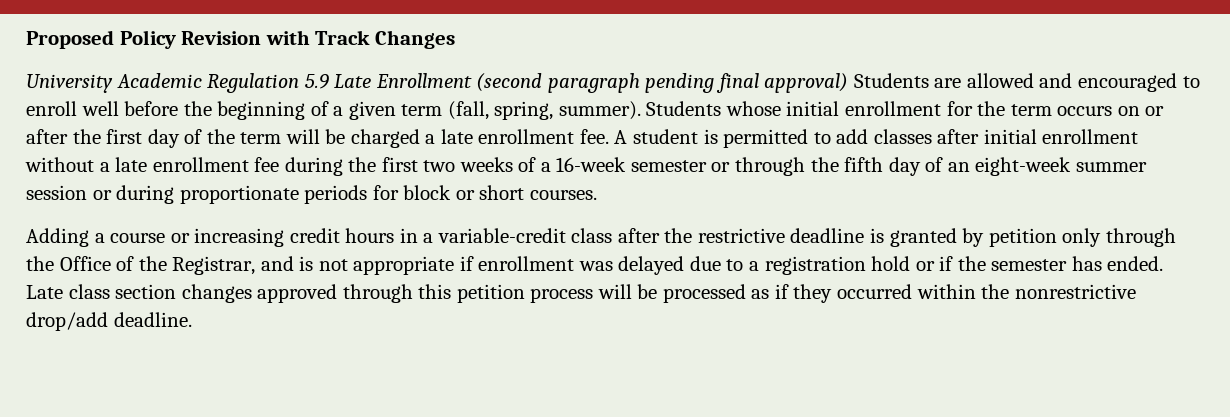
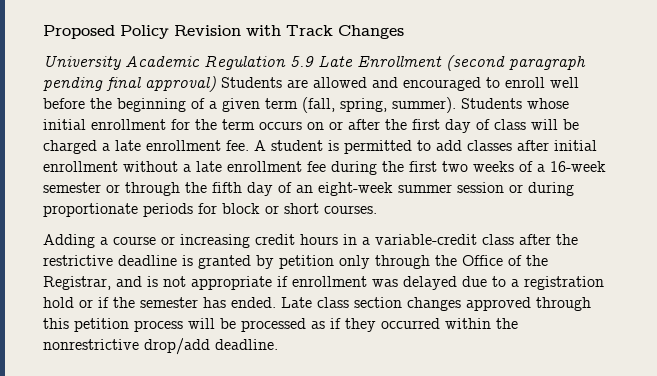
- Students whose initial enrollment for the term occurs on or after the first day of the term will be charged a late enrollment fee.
+ Students whose initial enrollment for the term occurs on or after the first day of class will be charged a late enrollment fee.

